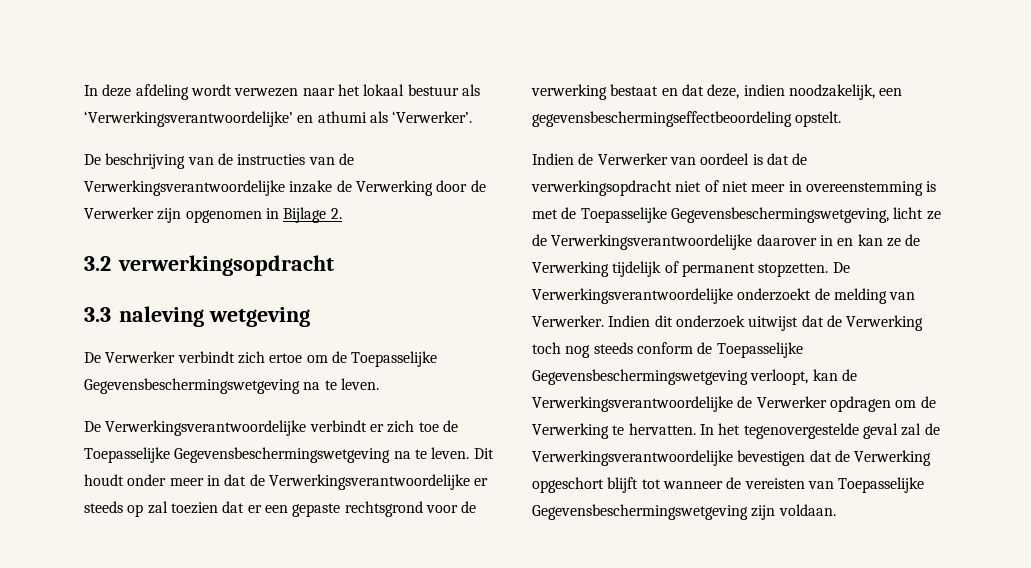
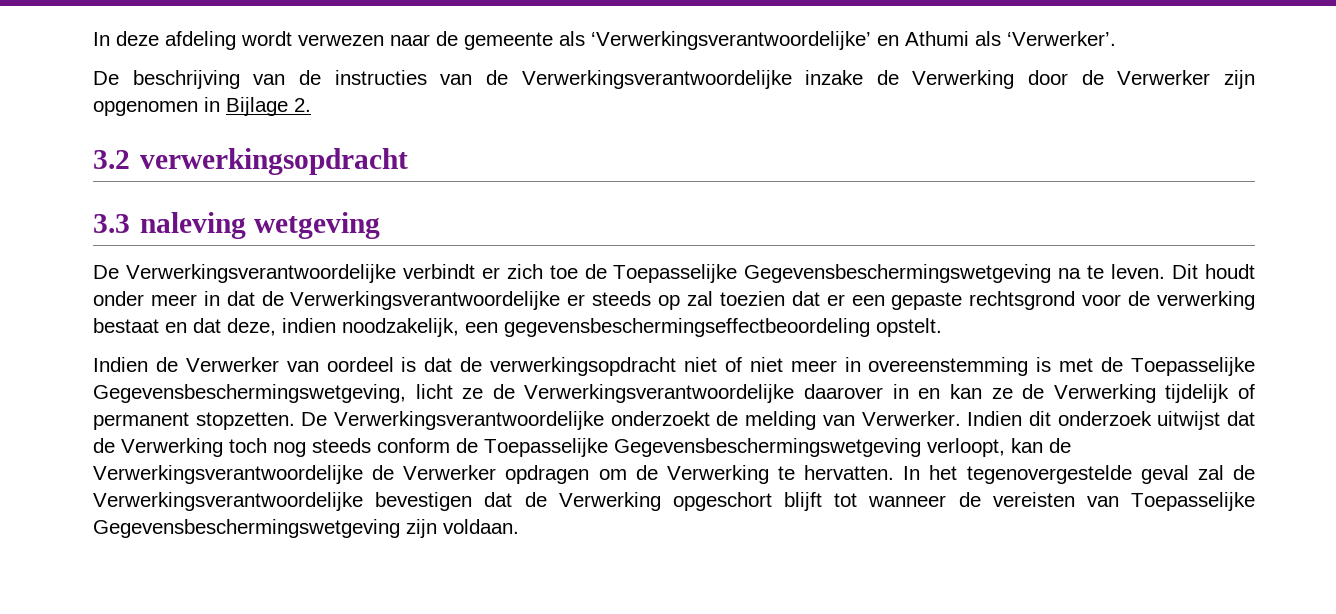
- In deze afdeling wordt verwezen naar het lokaal bestuur als ‘Verwerkingsverantwoordelijke’ en athumi als ‘Verwerker’.
+ In deze afdeling wordt verwezen naar de gemeente als ‘Verwerkingsverantwoordelijke’ en Athumi als ‘Verwerker’.
- De Verwerker verbindt zich ertoe om de Toepasselijke Gegevensbeschermingswetgeving na te leven.

